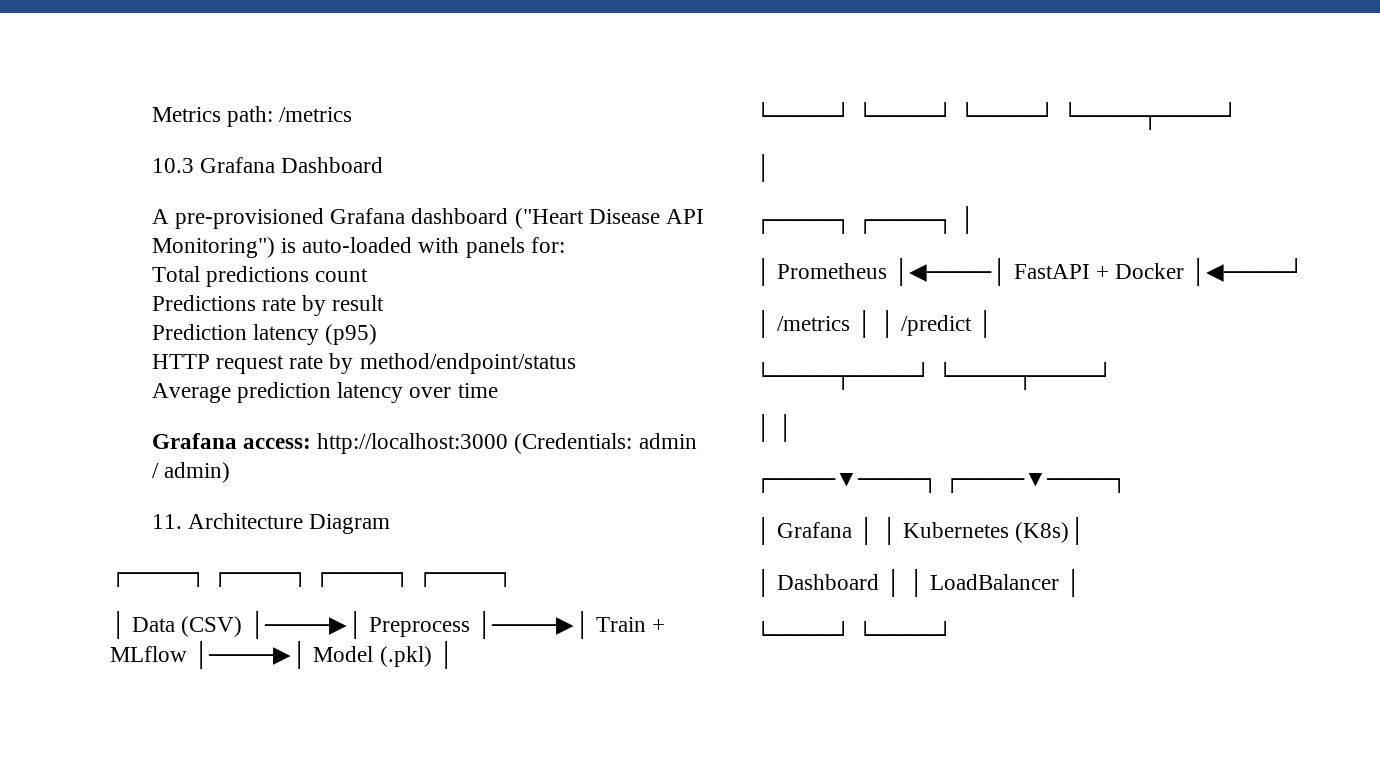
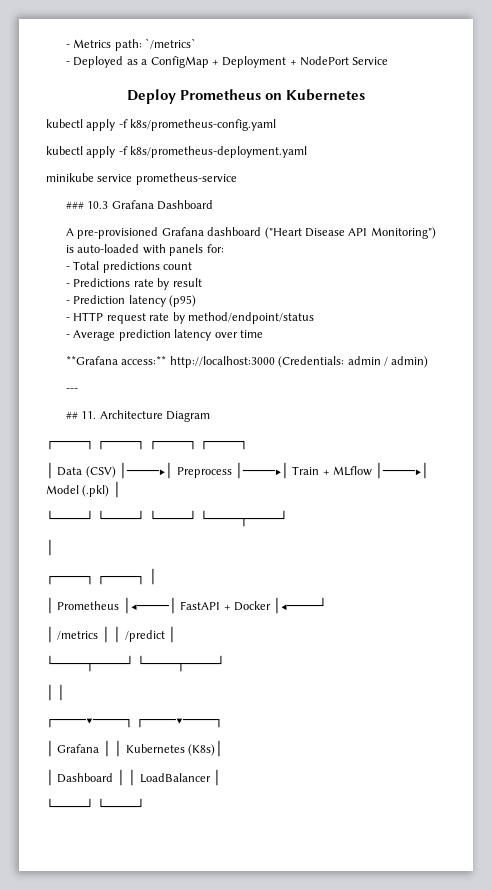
- Metrics path: /metrics
- 10.3 Grafana Dashboard
+ - Metrics path: `/metrics`
+ - Deployed as a ConfigMap + Deployment + NodePort Service
+ Deploy Prometheus on Kubernetes
+ kubectl apply -f k8s/prometheus-config.yaml
+ kubectl apply -f k8s/prometheus-deployment.yaml
+ minikube service prometheus-service
+ ### 10.3 Grafana Dashboard
- Total predictions count
+ - Total predictions count
- Predictions rate by result
+ - Predictions rate by result
- Prediction latency (p95)
+ - Prediction latency (p95)
- HTTP request rate by method/endpoint/status
+ - HTTP request rate by method/endpoint/status
- Average prediction latency over time
+ - Average prediction latency over time
- Grafana access: http://localhost:3000 (Credentials: admin / admin)
+ **Grafana access:** http://localhost:3000 (Credentials: admin / admin)
- 11. Architecture Diagram
+ ---
+ ## 11. Architecture Diagram

